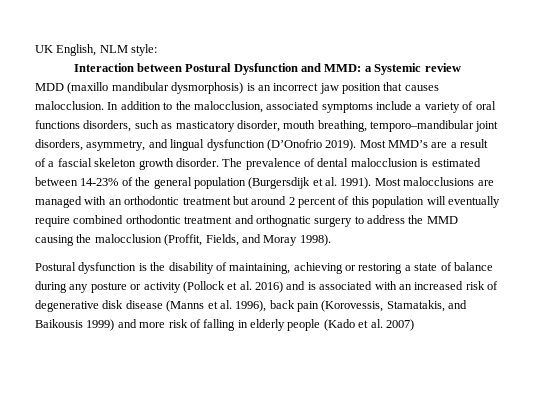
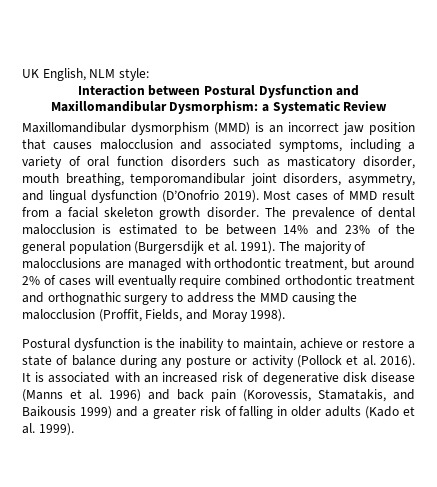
- Interaction between Postural Dysfunction and MMD: a Systemic review
- MDD (maxillo mandibular dysmorphosis) is an incorrect jaw position that causes malocclusion. In addition to the malocclusion, associated symptoms include a variety of oral functions disorders, such as masticatory disorder, mouth breathing, temporo–mandibular joint disorders, asymmetry, and lingual dysfunction (D’Onofrio 2019).
+ Interaction between Postural Dysfunction and Maxillomandibular Dysmorphism: a Systematic Review
+ Maxillomandibular dysmorphism (MMD) is an incorrect jaw position that causes malocclusion and associated symptoms, including a variety of oral function disorders such as masticatory disorder, mouth breathing, temporomandibular joint disorders, asymmetry, and lingual dysfunction (D’Onofrio 2019).
- Most MMD’s are a result of a fascial skeleton growth disorder.
+ Most cases of MMD result from a facial skeleton growth disorder.
- The prevalence of dental malocclusion is estimated between 14-23% of the general population (Burgersdijk et al. 1991).
+ The prevalence of dental malocclusion is estimated to be between 14% and 23% of the general population (Burgersdijk et al. 1991).
- Most malocclusions are managed with an orthodontic treatment but around 2 percent of this population will eventually require combined orthodontic treatment and orthognatic surgery to address the MMD causing the malocclusion (Proffit, Fields, and Moray 1998).
+ The majority of malocclusions are managed with orthodontic treatment, but around 2% of cases will eventually require combined orthodontic treatment and orthognathic surgery to address the MMD causing the malocclusion (Proffit, Fields, and Moray 1998).
- Postural dysfunction is the disability of maintaining, achieving or restoring a state of balance during any posture or activity (Pollock et al. 2016) and is associated with an increased risk of degenerative disk disease (Manns et al. 1996), back pain (Korovessis, Stamatakis, and Baikousis 1999) and more risk of falling in elderly people (Kado et al. 2007)
+ Postural dysfunction is the inability to maintain, achieve or restore a state of balance during any posture or activity (Pollock et al. 2016). It is associated with an increased risk of degenerative disk disease (Manns et al. 1996) and back pain (Korovessis, Stamatakis, and Baikousis 1999) and a greater risk of falling in older adults (Kado et al. 1999).

